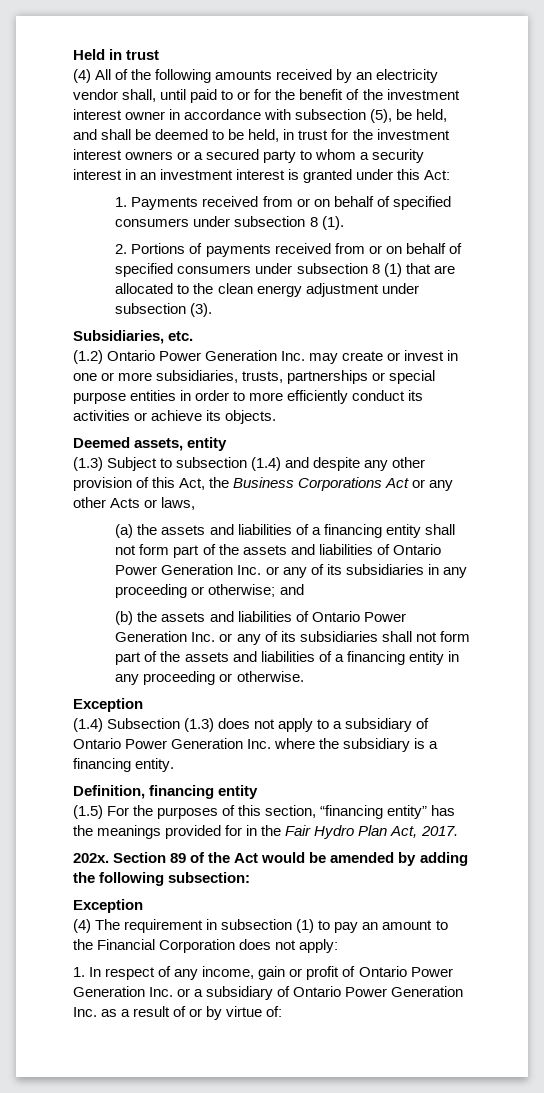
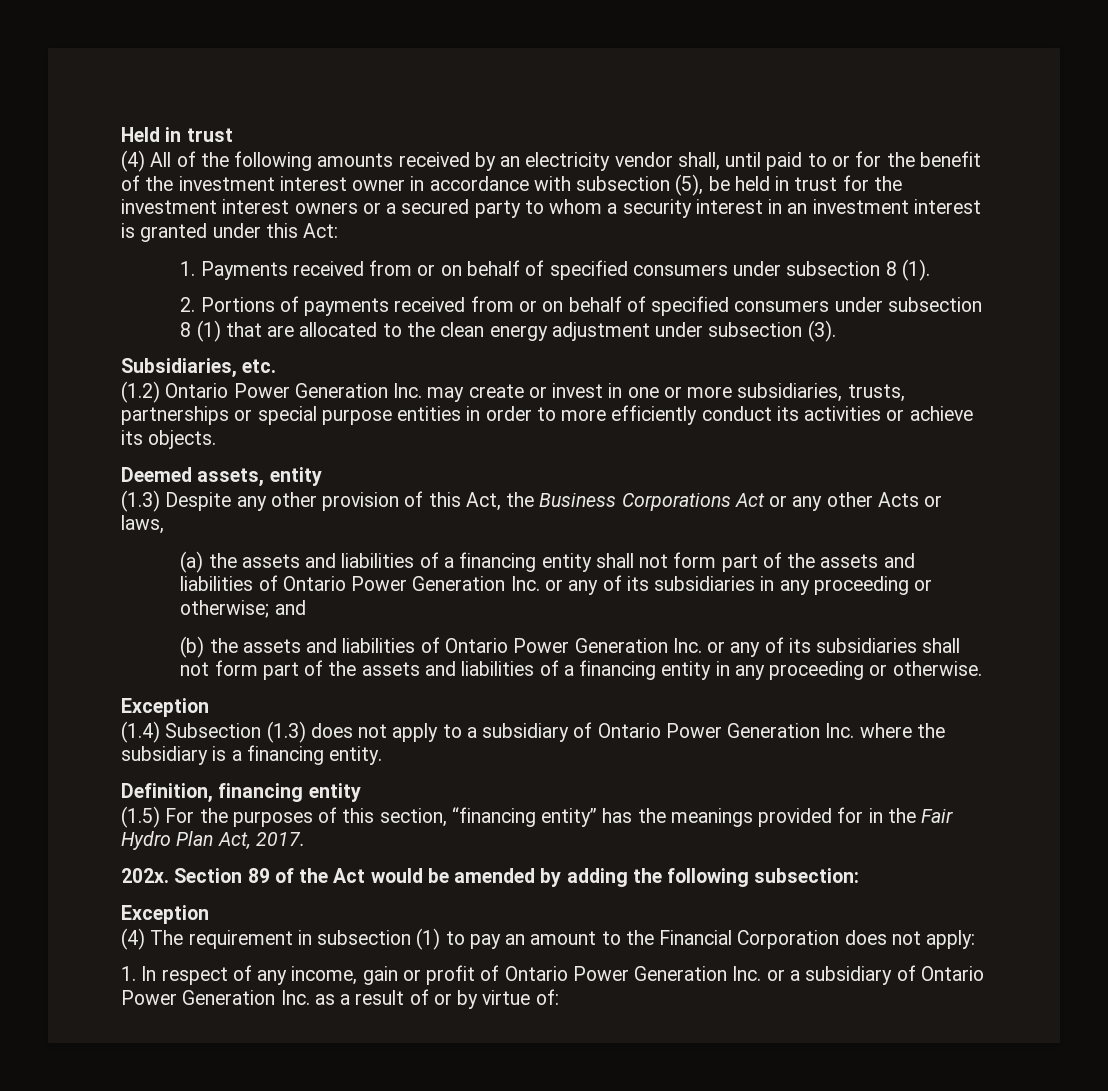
- (4) All of the following amounts received by an electricity vendor shall, until paid to or for the benefit of the investment interest owner in accordance with subsection (5), be held, and shall be deemed to be held, in trust for the investment interest owners or a secured party to whom a security interest in an investment interest is granted under this Act:
+ (4) All of the following amounts received by an electricity vendor shall, until paid to or for the benefit of the investment interest owner in accordance with subsection (5), be held in trust for the investment interest owners or a secured party to whom a security interest in an investment interest is granted under this Act:
- (1.3) Subject to subsection (1.4) and despite any other provision of this Act, the Business Corporations Act or any other Acts or laws,
+ (1.3) Despite any other provision of this Act, the Business Corporations Act or any other Acts or laws,

